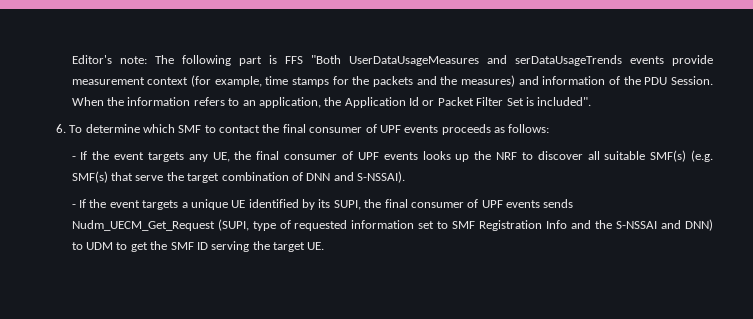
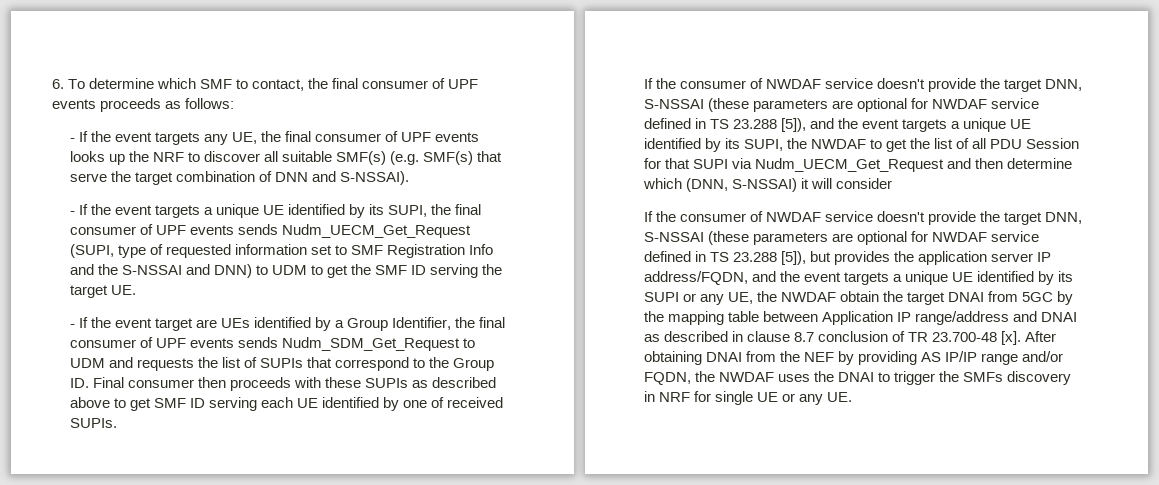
- Editor's note: The following part is FFS "Both UserDataUsageMeasures and serDataUsageTrends events provide measurement context (for example, time stamps for the packets and the measures) and information of the PDU Session. When the information refers to an application, the Application Id or Packet Filter Set is included".
- 6. To determine which SMF to contact the final consumer of UPF events proceeds as follows:
+ 6. To determine which SMF to contact, the final consumer of UPF events proceeds as follows:
+ - If the event target are UEs identified by a Group Identifier, the final consumer of UPF events sends Nudm_SDM_Get_Request to UDM and requests the list of SUPIs that correspond to the Group ID. Final consumer then proceeds with these SUPIs as described above to get SMF ID serving each UE identified by one of received SUPIs.
+ If the consumer of NWDAF service doesn't provide the target DNN, S-NSSAI (these parameters are optional for NWDAF service defined in TS 23.288 [5]), and the event targets a unique UE identified by its SUPI, the NWDAF to get the list of all PDU Session for that SUPI via Nudm_UECM_Get_Request and then determine which (DNN, S-NSSAI) it will consider
+ If the consumer of NWDAF service doesn't provide the target DNN, S-NSSAI (these parameters are optional for NWDAF service defined in TS 23.288 [5]), but provides the application server IP address/FQDN, and the event targets a unique UE identified by its SUPI or any UE, the NWDAF obtain the target DNAI from 5GC by the mapping table between Application IP range/address and DNAI as described in clause 8.7 conclusion of TR 23.700-48 [x]. After obtaining DNAI from the NEF by providing AS IP/IP range and/or FQDN, the NWDAF uses the DNAI to trigger the SMFs discovery in NRF for single UE or any UE.

